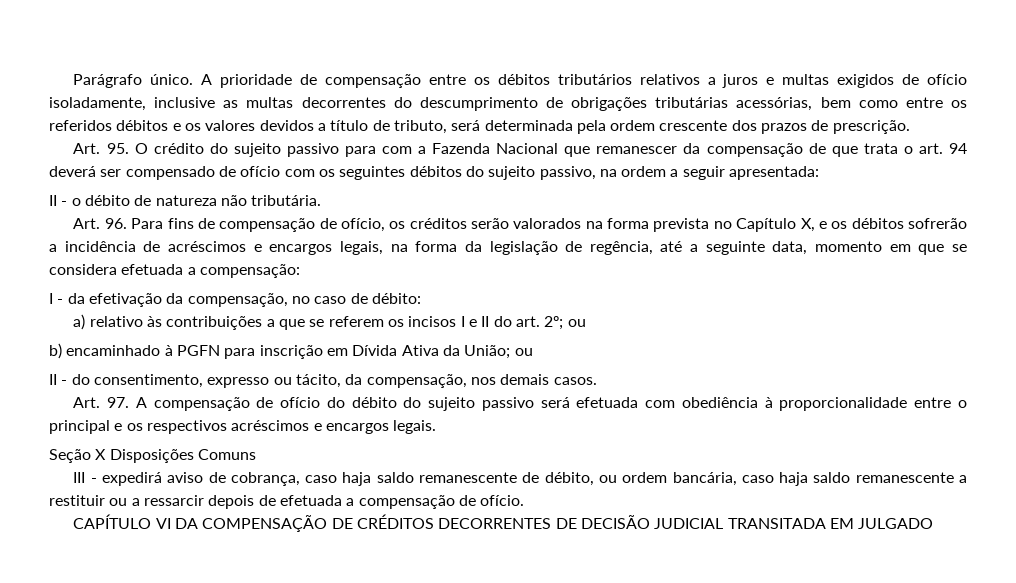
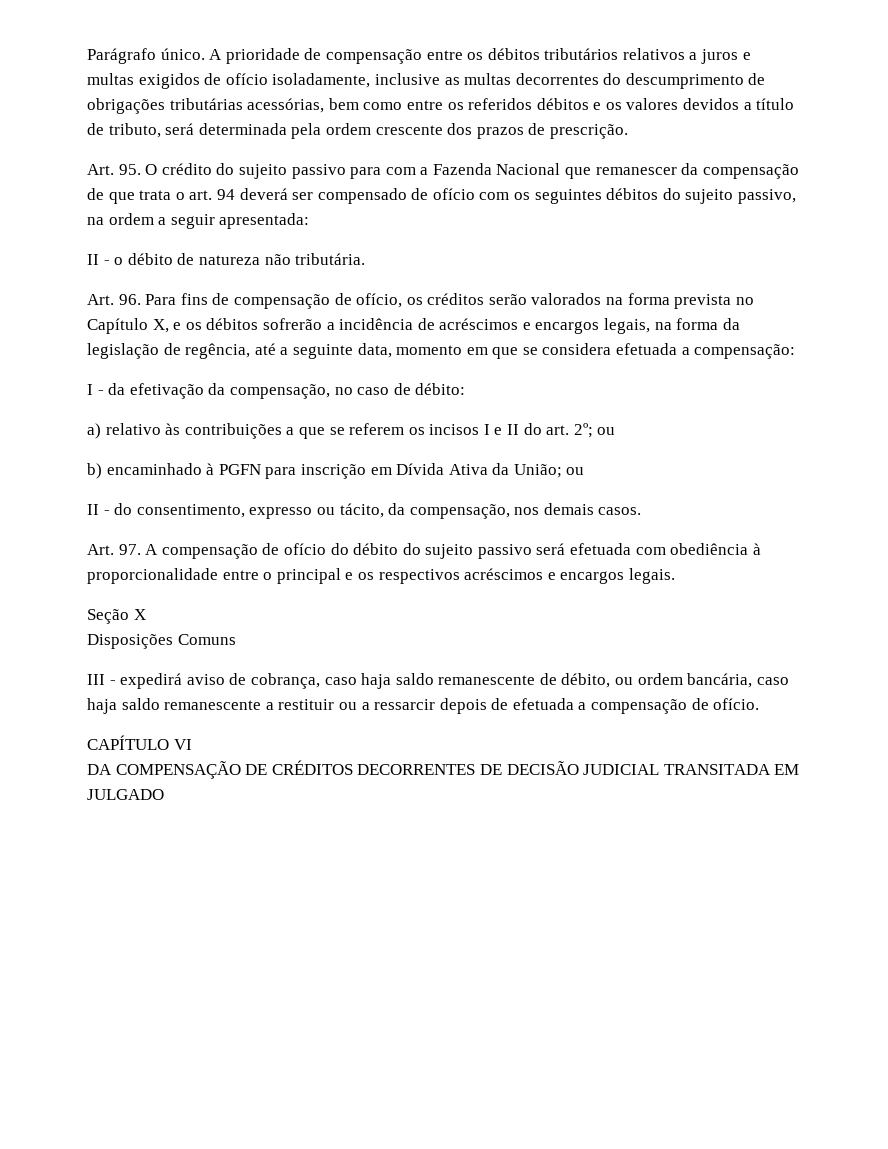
- Seção X Disposições Comuns
+ Seção X
+ Disposições Comuns
- CAPÍTULO VI DA COMPENSAÇÃO DE CRÉDITOS DECORRENTES DE DECISÃO JUDICIAL TRANSITADA EM JULGADO
+ CAPÍTULO VI
+ DA COMPENSAÇÃO DE CRÉDITOS DECORRENTES DE DECISÃO JUDICIAL TRANSITADA EM JULGADO

